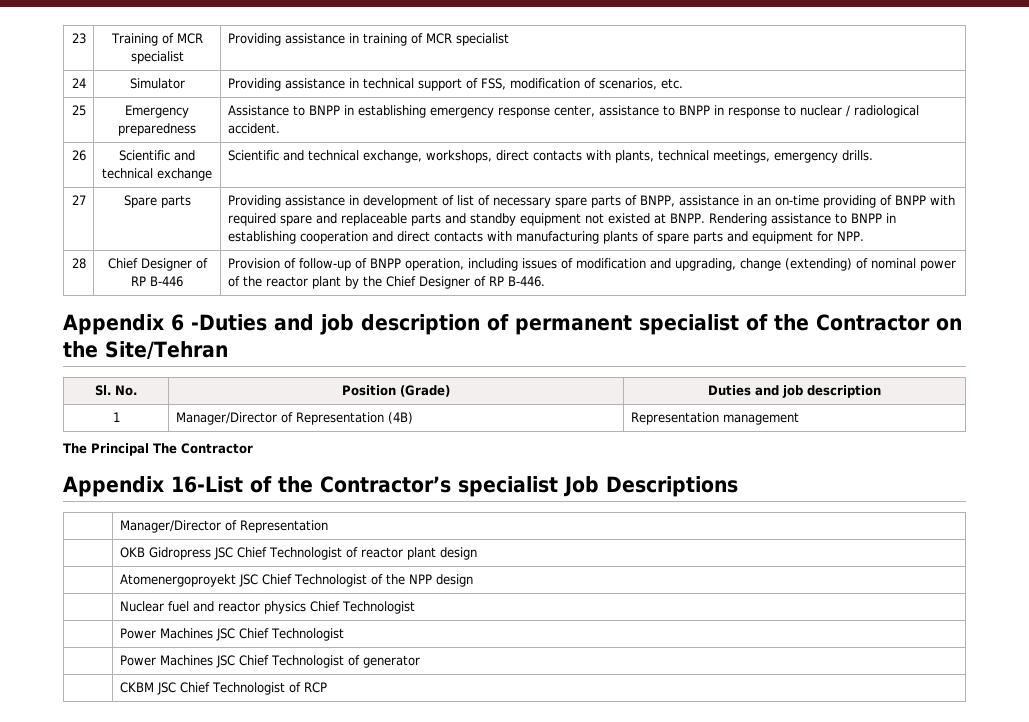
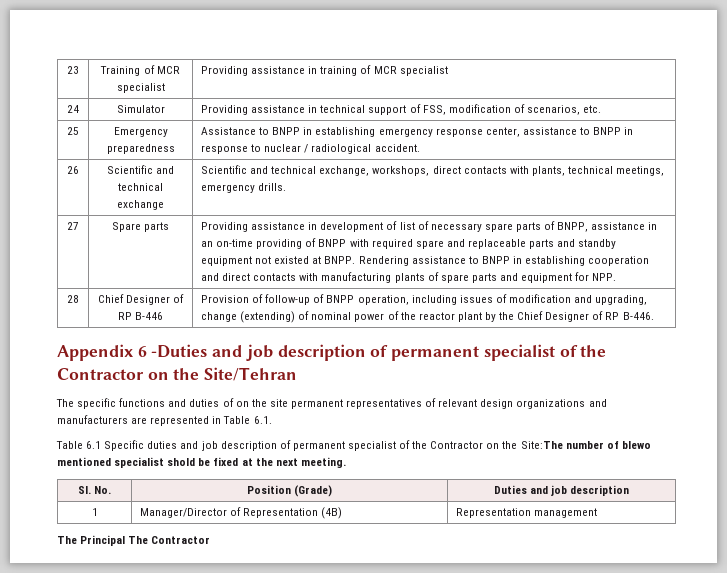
+ The specific functions and duties of on the site permanent representatives of relevant design organizations and manufacturers are represented in Table 6.1.
+ Table 6.1 Specific duties and job description of permanent specialist of the Contractor on the Site:The number of blewo mentioned specialist shold be fixed at the next meeting.
- Appendix 16-List of the Contractor’s specialist Job Descriptions
- | Manager/Director of Representation
- | OKB Gidropress JSC Chief Technologist of reactor plant design
- | Atomenergoproyekt JSC Chief Technologist of the NPP design
- | Nuclear fuel and reactor physics Chief Technologist
- | Power Machines JSC Chief Technologist
- | Power Machines JSC Chief Technologist of generator
- | CKBM JSC Chief Technologist of RCP

